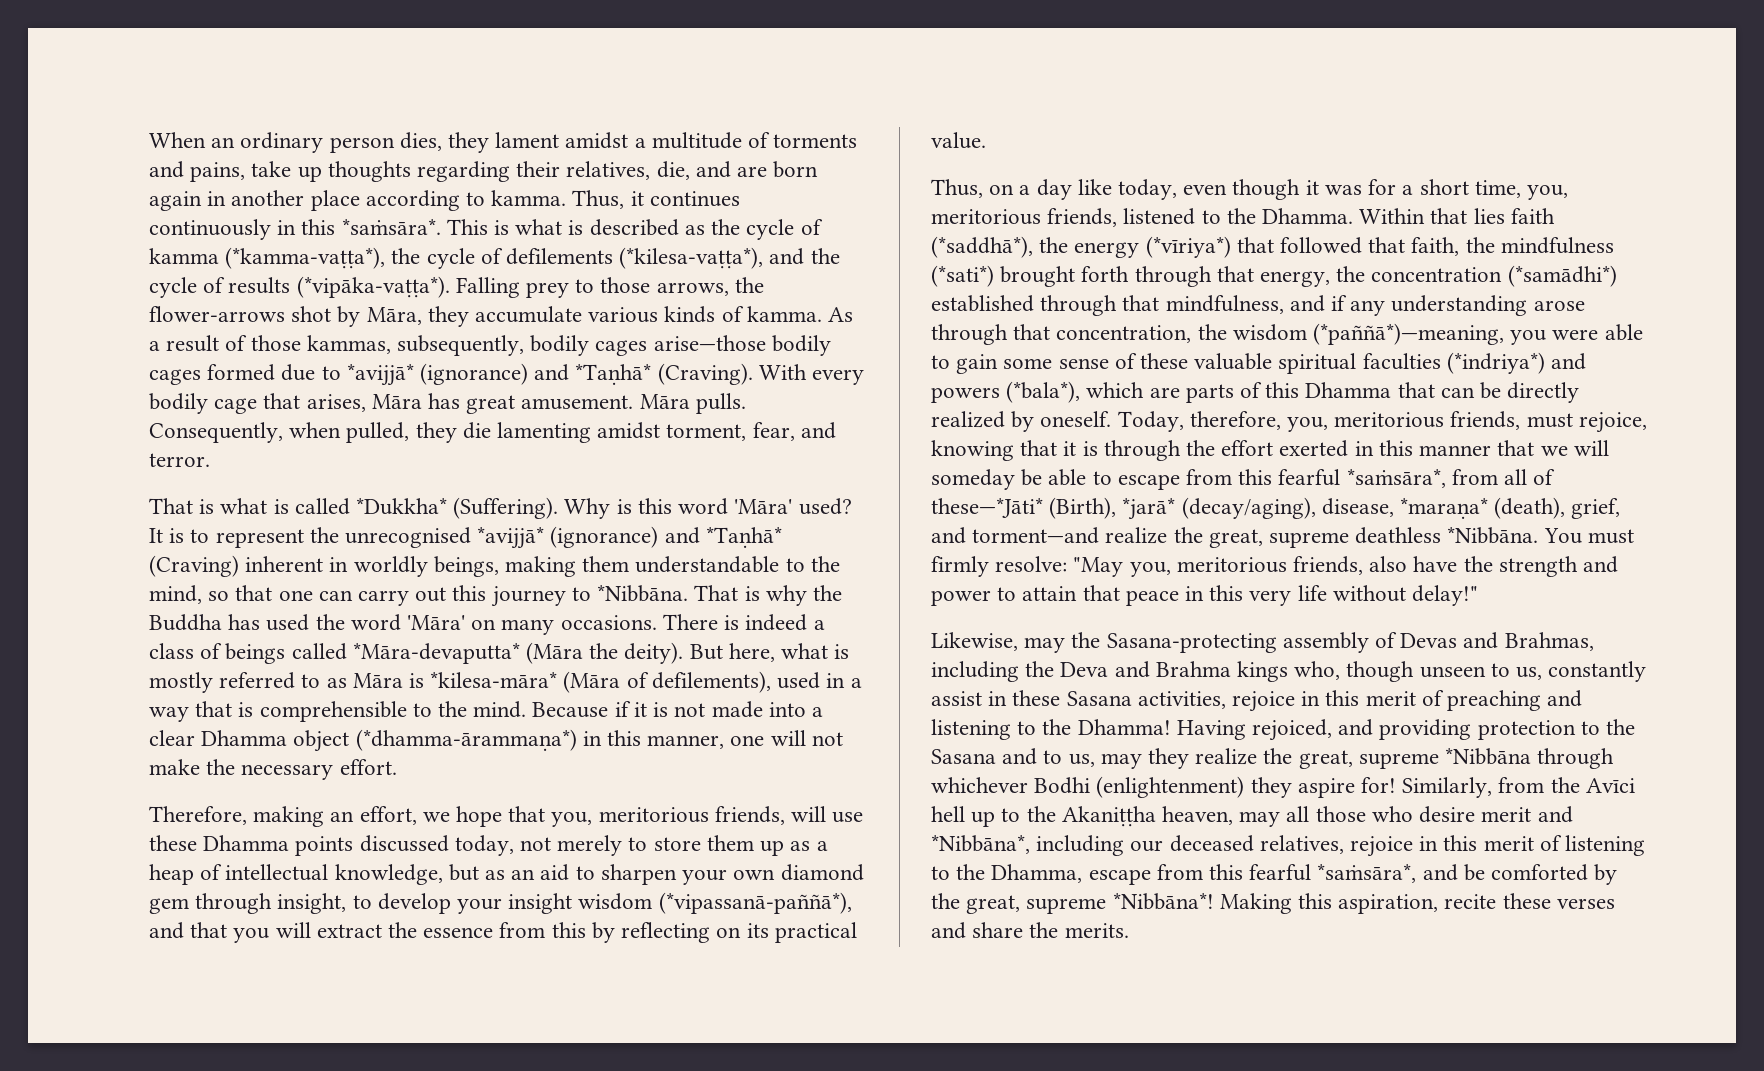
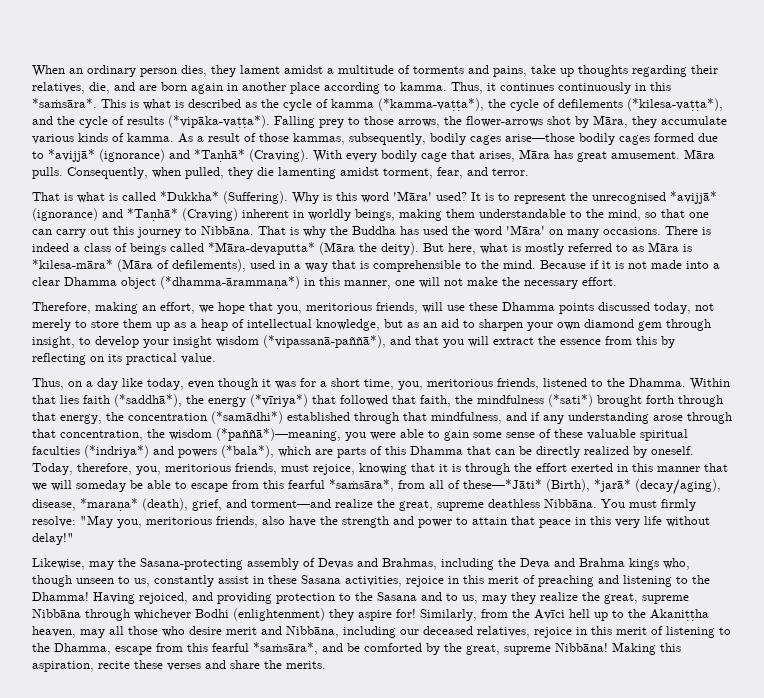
- It is to represent the unrecognised *avijjā* (ignorance) and *Taṇhā* (Craving) inherent in worldly beings, making them understandable to the mind, so that one can carry out this journey to *Nibbāna.
+ It is to represent the unrecognised *avijjā* (ignorance) and *Taṇhā* (Craving) inherent in worldly beings, making them understandable to the mind, so that one can carry out this journey to Nibbāna.
- Today, therefore, you, meritorious friends, must rejoice, knowing that it is through the effort exerted in this manner that we will someday be able to escape from this fearful *saṁsāra*, from all of these—*Jāti* (Birth), *jarā* (decay/aging), disease, *maraṇa* (death), grief, and torment—and realize the great, supreme deathless *Nibbāna.
+ Today, therefore, you, meritorious friends, must rejoice, knowing that it is through the effort exerted in this manner that we will someday be able to escape from this fearful *saṁsāra*, from all of these—*Jāti* (Birth), *jarā* (decay/aging), disease, *maraṇa* (death), grief, and torment—and realize the great, supreme deathless Nibbāna.
- Having rejoiced, and providing protection to the Sasana and to us, may they realize the great, supreme *Nibbāna through whichever Bodhi (enlightenment) they aspire for!
+ Having rejoiced, and providing protection to the Sasana and to us, may they realize the great, supreme Nibbāna through whichever Bodhi (enlightenment) they aspire for!
- Similarly, from the Avīci hell up to the Akaniṭṭha heaven, may all those who desire merit and *Nibbāna*, including our deceased relatives, rejoice in this merit of listening to the Dhamma, escape from this fearful *saṁsāra*, and be comforted by the great, supreme *Nibbāna*!
+ Similarly, from the Avīci hell up to the Akaniṭṭha heaven, may all those who desire merit and Nibbāna, including our deceased relatives, rejoice in this merit of listening to the Dhamma, escape from this fearful *saṁsāra*, and be comforted by the great, supreme Nibbāna!

